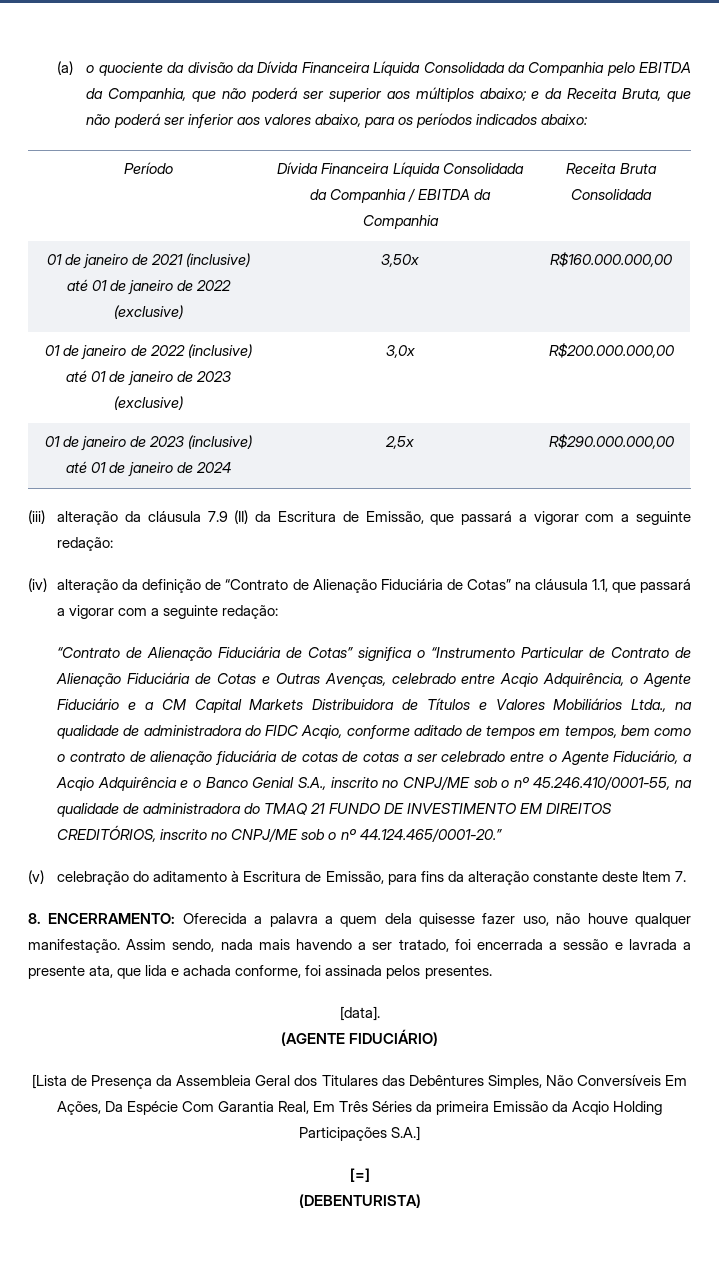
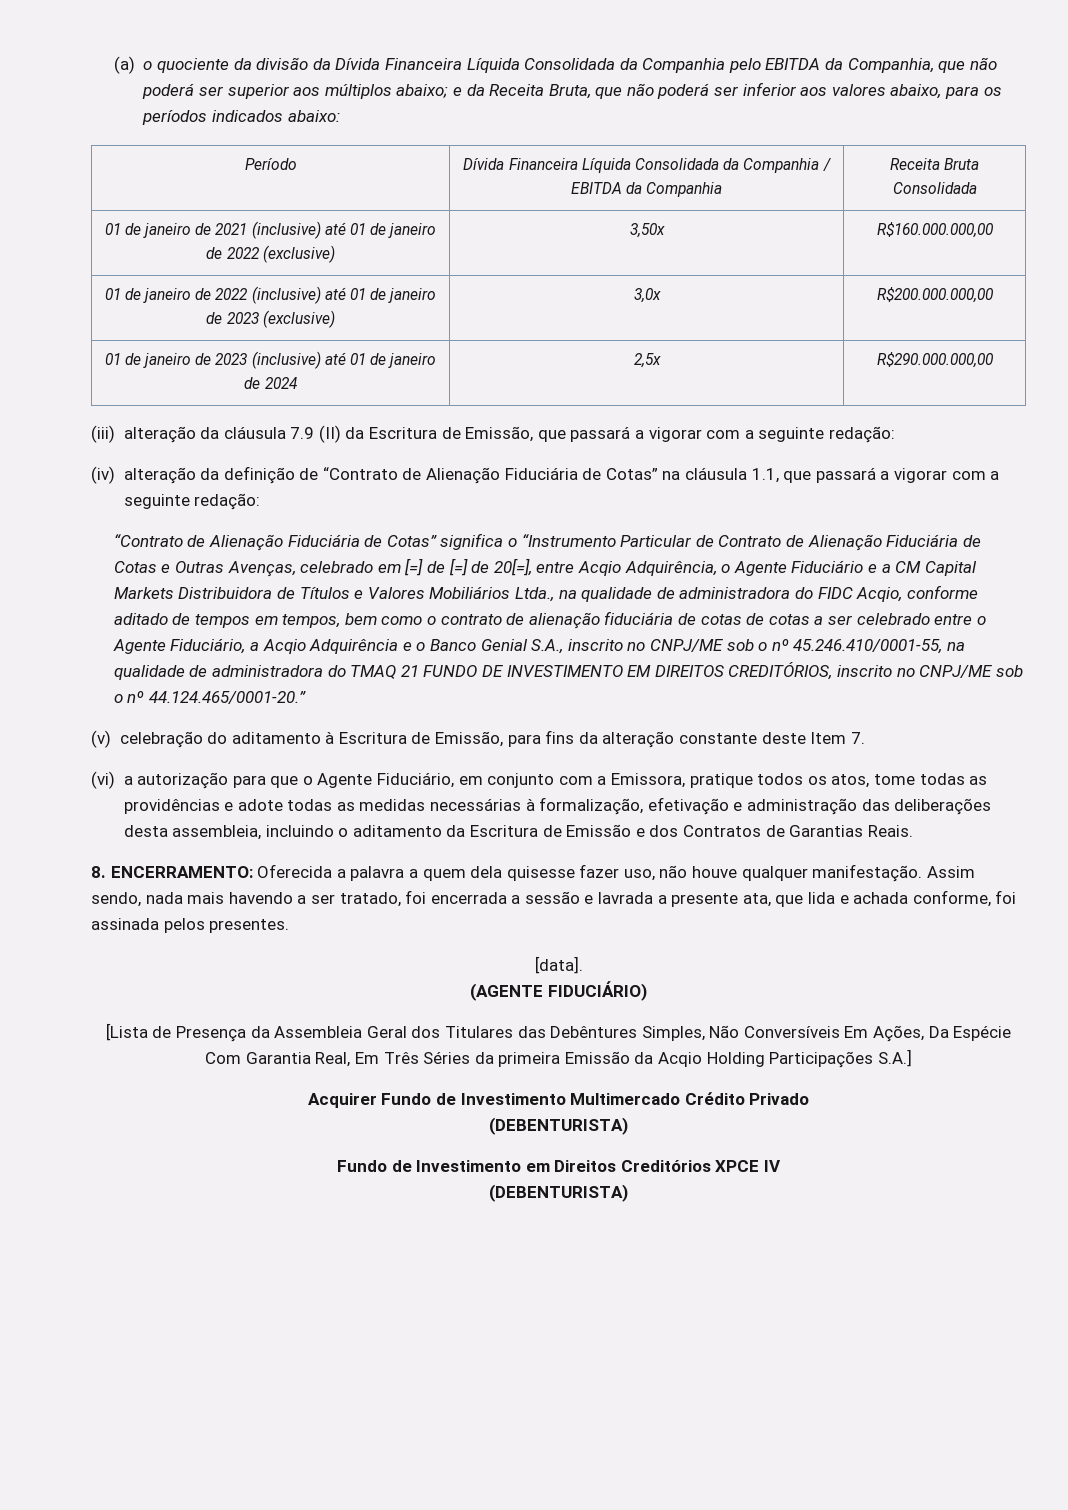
- “Contrato de Alienação Fiduciária de Cotas” significa o “Instrumento Particular de Contrato de Alienação Fiduciária de Cotas e Outras Avenças, celebrado entre Acqio Adquirência, o Agente Fiduciário e a CM Capital Markets Distribuidora de Títulos e Valores Mobiliários Ltda., na qualidade de administradora do FIDC Acqio, conforme aditado de tempos em tempos, bem como o contrato de alienação fiduciária de cotas de cotas a ser celebrado entre o Agente Fiduciário, a Acqio Adquirência e o Banco Genial S.A., inscrito no CNPJ/ME sob o nº 45.246.410/0001-55, na qualidade de administradora do TMAQ 21 FUNDO DE INVESTIMENTO EM DIREITOS CREDITÓRIOS, inscrito no CNPJ/ME sob o nº 44.124.465/0001-20.”
+ “Contrato de Alienação Fiduciária de Cotas” significa o “Instrumento Particular de Contrato de Alienação Fiduciária de Cotas e Outras Avenças, celebrado em [=] de [=] de 20[=], entre Acqio Adquirência, o Agente Fiduciário e a CM Capital Markets Distribuidora de Títulos e Valores Mobiliários Ltda., na qualidade de administradora do FIDC Acqio, conforme aditado de tempos em tempos, bem como o contrato de alienação fiduciária de cotas de cotas a ser celebrado entre o Agente Fiduciário, a Acqio Adquirência e o Banco Genial S.A., inscrito no CNPJ/ME sob o nº 45.246.410/0001-55, na qualidade de administradora do TMAQ 21 FUNDO DE INVESTIMENTO EM DIREITOS CREDITÓRIOS, inscrito no CNPJ/ME sob o nº 44.124.465/0001-20.”
+ (vi) a autorização para que o Agente Fiduciário, em conjunto com a Emissora, pratique todos os atos, tome todas as providências e adote todas as medidas necessárias à formalização, efetivação e administração das deliberações desta assembleia, incluindo o aditamento da Escritura de Emissão e dos Contratos de Garantias Reais.
- [=]
+ Acquirer Fundo de Investimento Multimercado Crédito Privado
+ (DEBENTURISTA)
+ Fundo de Investimento em Direitos Creditórios XPCE IV

